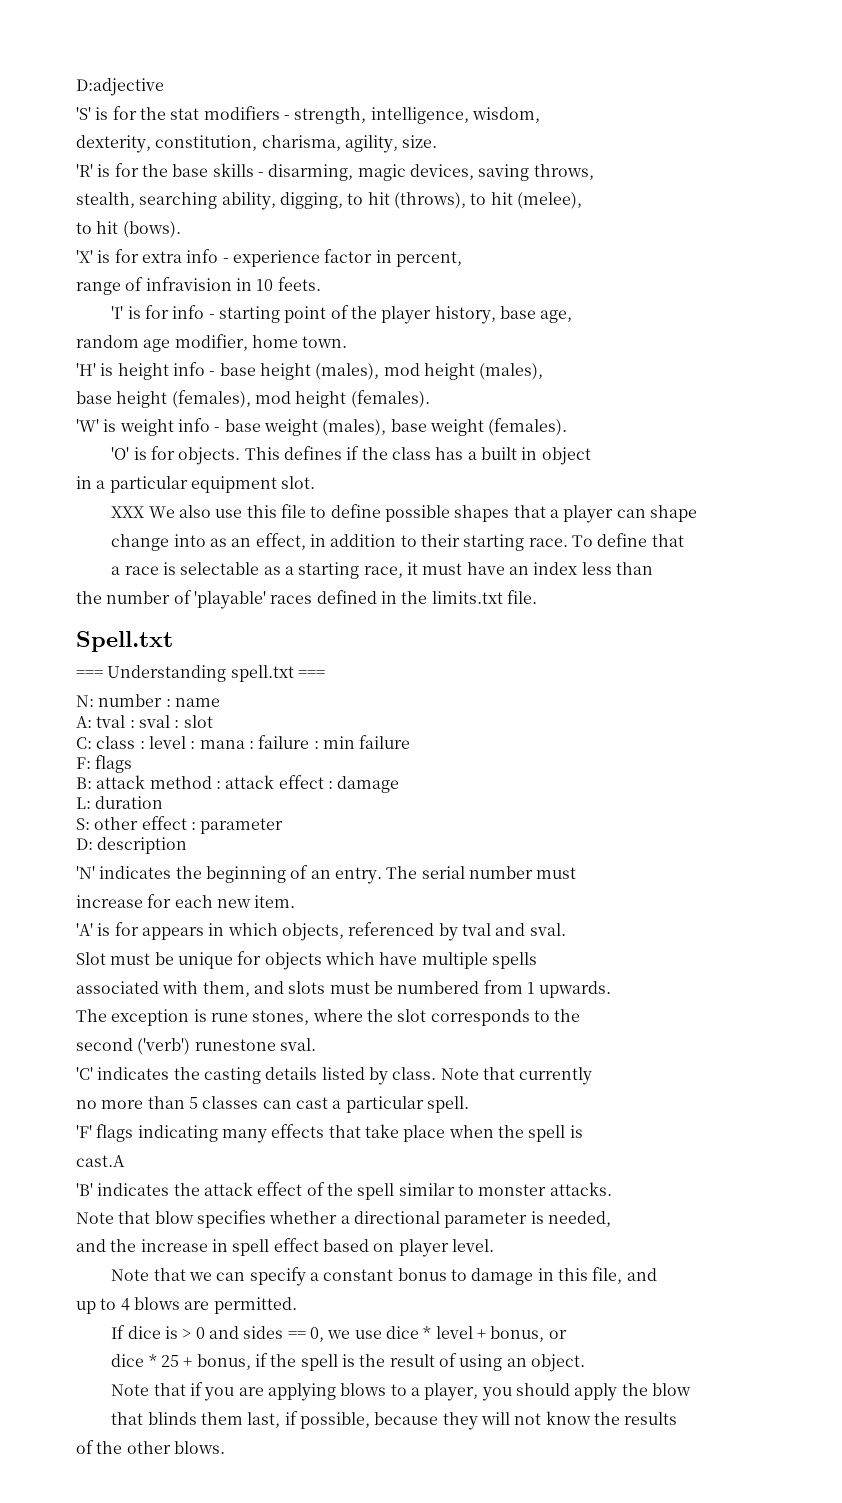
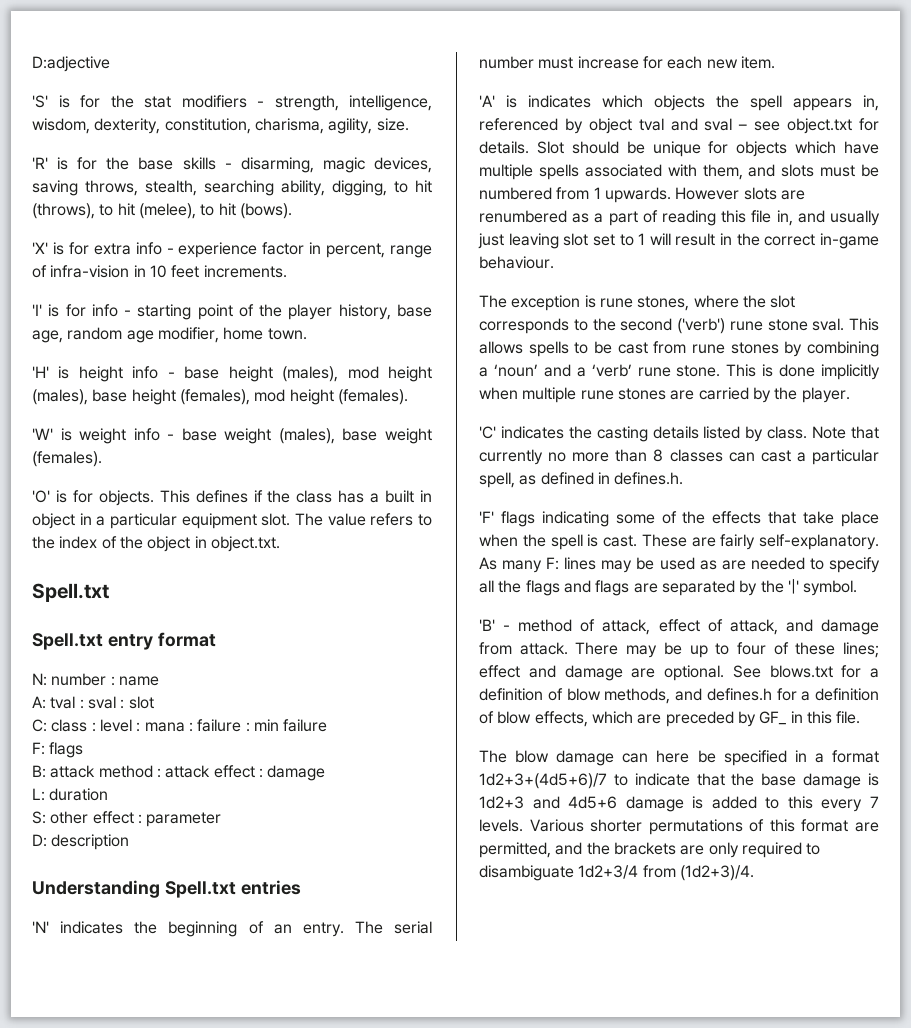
- 'S' is for the stat modifiers - strength, intelligence, wisdom,
- dexterity, constitution, charisma, agility, size.
+ 'S' is for the stat modifiers - strength, intelligence, wisdom, dexterity, constitution, charisma, agility, size.
- 'R' is for the base skills - disarming, magic devices, saving throws,
- stealth, searching ability, digging, to hit (throws), to hit (melee),
- to hit (bows).
+ 'R' is for the base skills - disarming, magic devices, saving throws, stealth, searching ability, digging, to hit (throws), to hit (melee), to hit (bows).
- 'X' is for extra info - experience factor in percent,
- range of infravision in 10 feets.
+ 'X' is for extra info - experience factor in percent, range of infra-vision in 10 feet increments.
- 'I' is for info - starting point of the player history, base age,
- random age modifier, home town.
+ 'I' is for info - starting point of the player history, base age, random age modifier, home town.
- 'H' is height info - base height (males), mod height (males),
- base height (females), mod height (females).
+ 'H' is height info - base height (males), mod height (males), base height (females), mod height (females).
- This defines if the class has a built in object
- in a particular equipment slot.
- XXX We also use this file to define possible shapes that a player can shape
- change into as an effect, in addition to their starting race. To define that
- a race is selectable as a starting race, it must have an index less than
- the number of 'playable' races defined in the limits.txt file.
+ This defines if the class has a built in object in a particular equipment slot. The value refers to the index of the object in object.txt.
  Spell.txt
- === Understanding spell.txt ===
+ Spell.txt entry format
+ Understanding Spell.txt entries
- The serial number must
- increase for each new item.
+ The serial number must increase for each new item.
- 'A' is for appears in which objects, referenced by tval and sval.
- Slot must be unique for objects which have multiple spells
- associated with them, and slots must be numbered from 1 upwards.
+ 'A' is indicates which objects the spell appears in, referenced by object tval and sval – see object.txt for details. Slot should be unique for objects which have multiple spells associated with them, and slots must be numbered from 1 upwards. However slots are renumbered as a part of reading this file in, and usually just leaving slot set to 1 will result in the correct in-game behaviour.
- The exception is rune stones, where the slot corresponds to the
- second ('verb') runestone sval.
+ The exception is rune stones, where the slot corresponds to the second ('verb') rune stone sval. This allows spells to be cast from rune stones by combining a ‘noun’ and a ‘verb’ rune stone. This is done implicitly when multiple rune stones are carried by the player.
- Note that currently
- no more than 5 classes can cast a particular spell.
+ Note that currently no more than 8 classes can cast a particular spell, as defined in defines.h.
- 'F' flags indicating many effects that take place when the spell is
- cast.A
- 'B' indicates the attack effect of the spell similar to monster attacks.
- Note that blow specifies whether a directional parameter is needed,
- and the increase in spell effect based on player level.
- Note that we can specify a constant bonus to damage in this file, and
- up to 4 blows are permitted.
- If dice is > 0 and sides == 0, we use dice * level + bonus, or
- dice * 25 + bonus, if the spell is the result of using an object.
- Note that if you are applying blows to a player, you should apply the blow
- that blinds them last, if possible, because they will not know the results
- of the other blows.
+ 'F' flags indicating some of the effects that take place when the spell is cast. These are fairly self-explanatory. As many F: lines may be used as are needed to specify all the flags and flags are separated by the '|' symbol.
+ 'B' - method of attack, effect of attack, and damage from attack. There may be up to four of these lines; effect and damage are optional. See blows.txt for a definition of blow methods, and defines.h for a definition of blow effects, which are preceded by GF_ in this file.
+ The blow damage can here be specified in a format 1d2+3+(4d5+6)/7 to indicate that the base damage is 1d2+3 and 4d5+6 damage is added to this every 7 levels. Various shorter permutations of this format are permitted, and the brackets are only required to disambiguate 1d2+3/4 from (1d2+3)/4.

